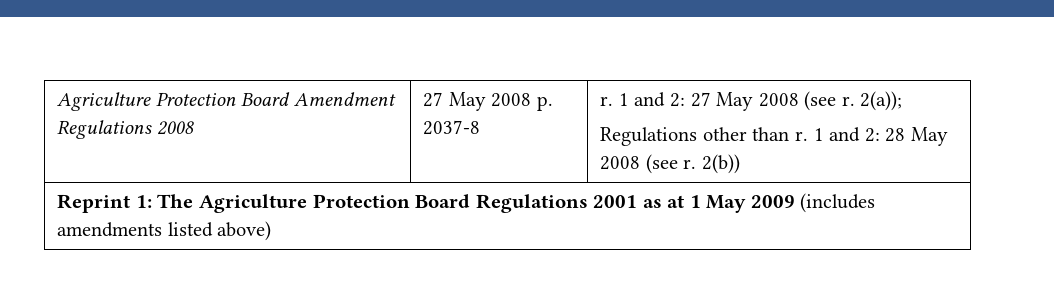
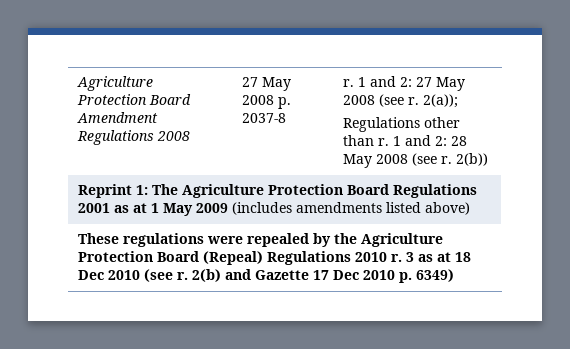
+ These regulations were repealed by the Agriculture Protection Board (Repeal) Regulations 2010 r. 3 as at 18 Dec 2010 (see r. 2(b) and Gazette 17 Dec 2010 p. 6349)

